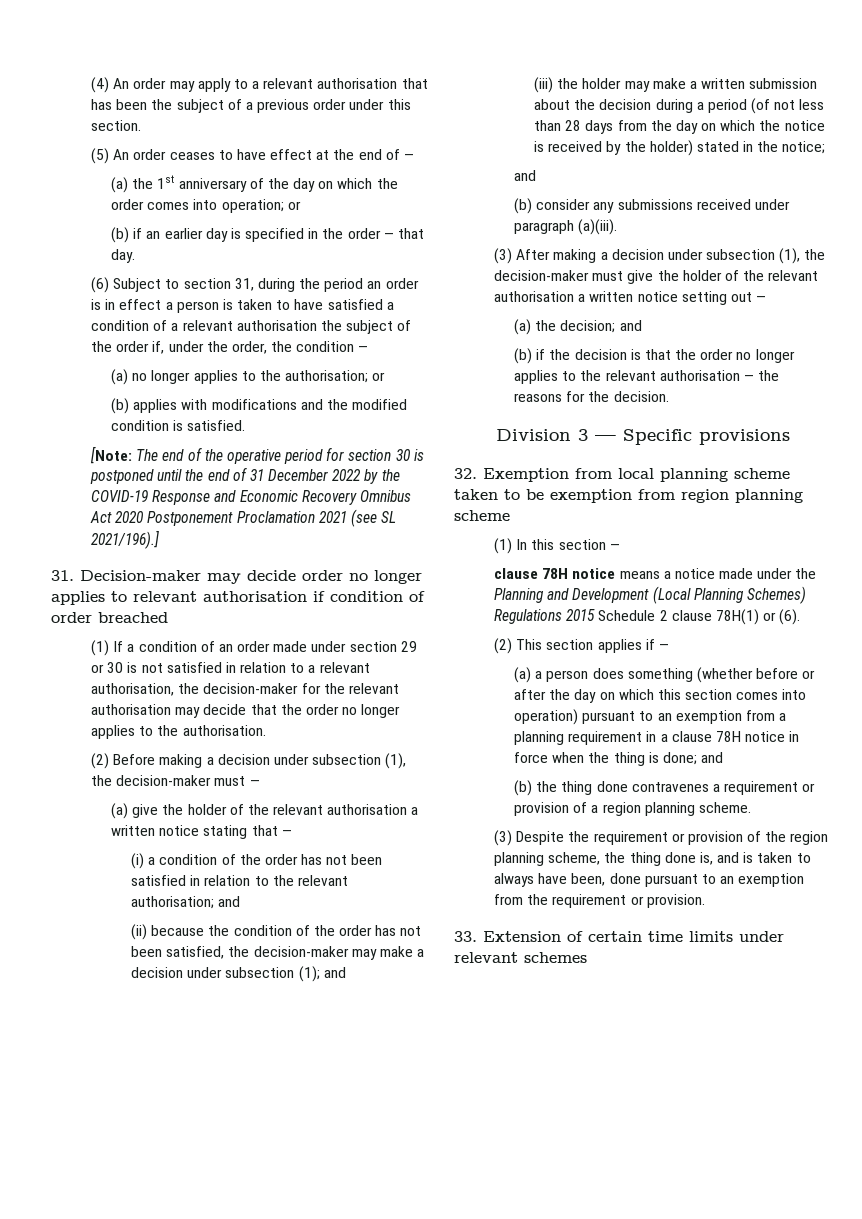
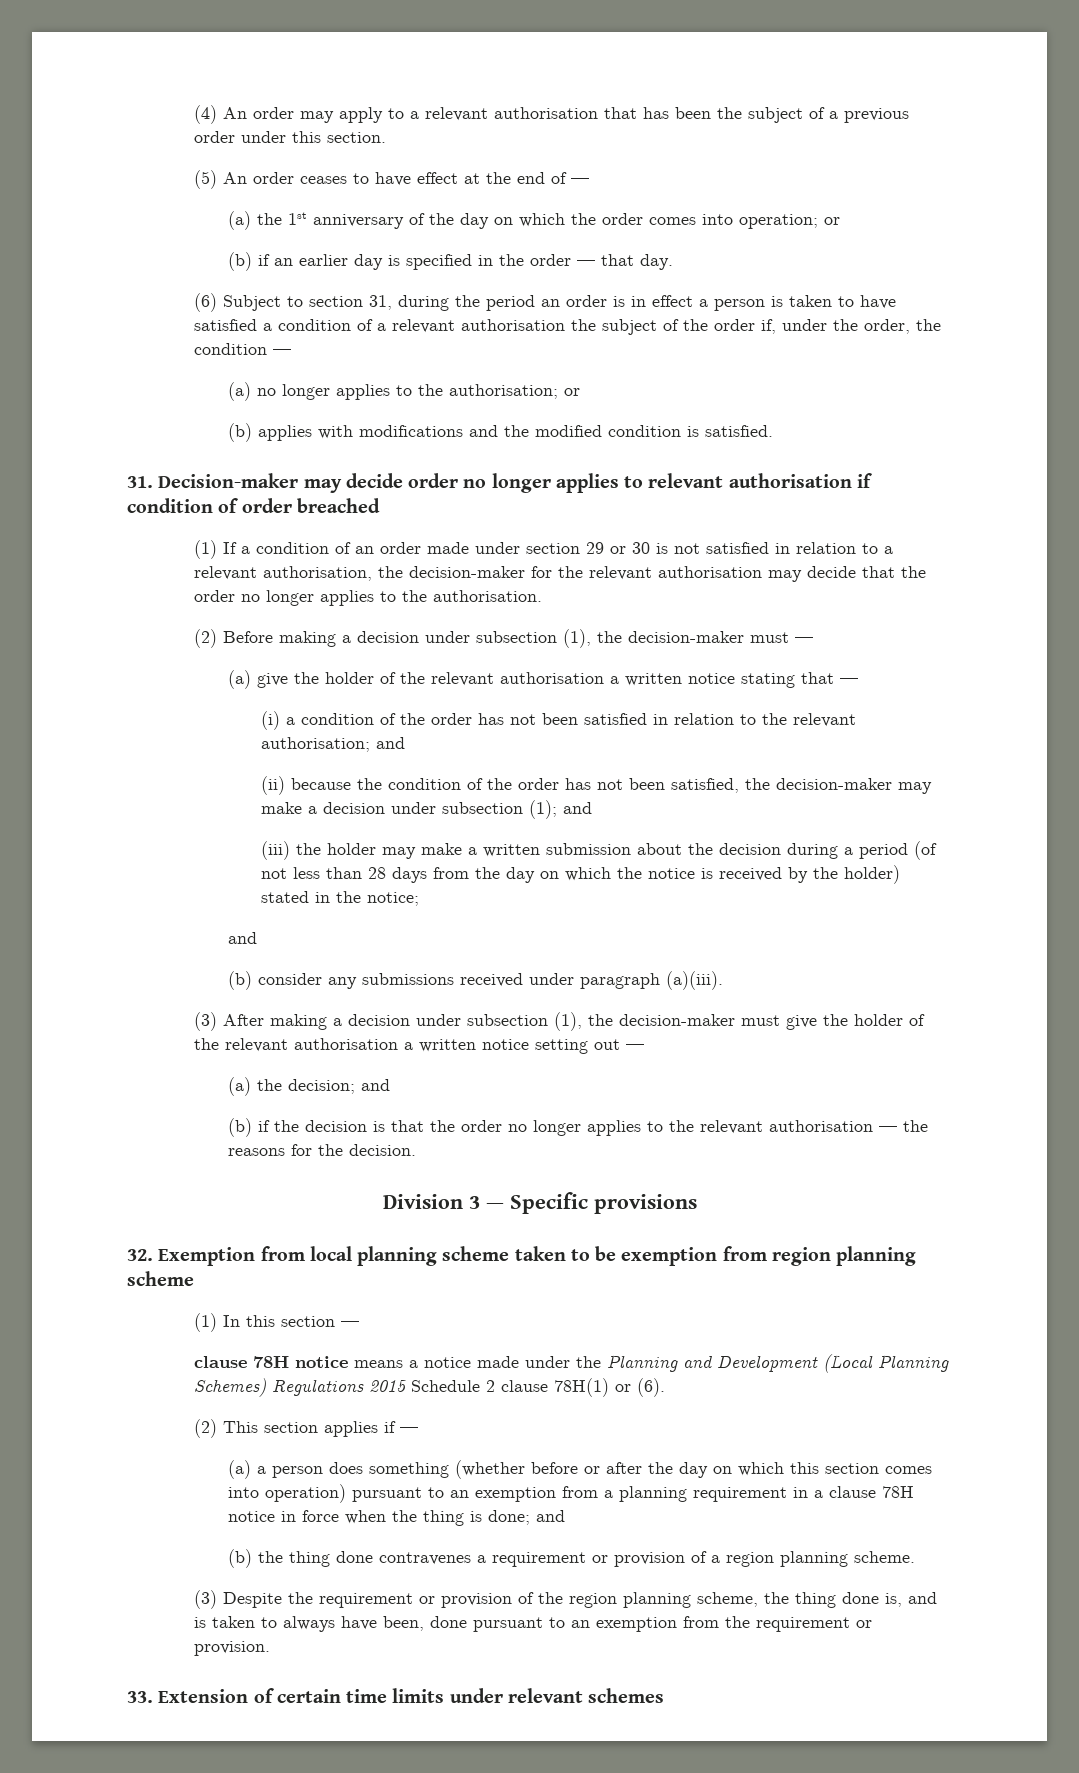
- [Note: The end of the operative period for section 30 is postponed until the end of 31 December 2022 by the COVID-19 Response and Economic Recovery Omnibus Act 2020 Postponement Proclamation 2021 (see SL 2021/196).]

